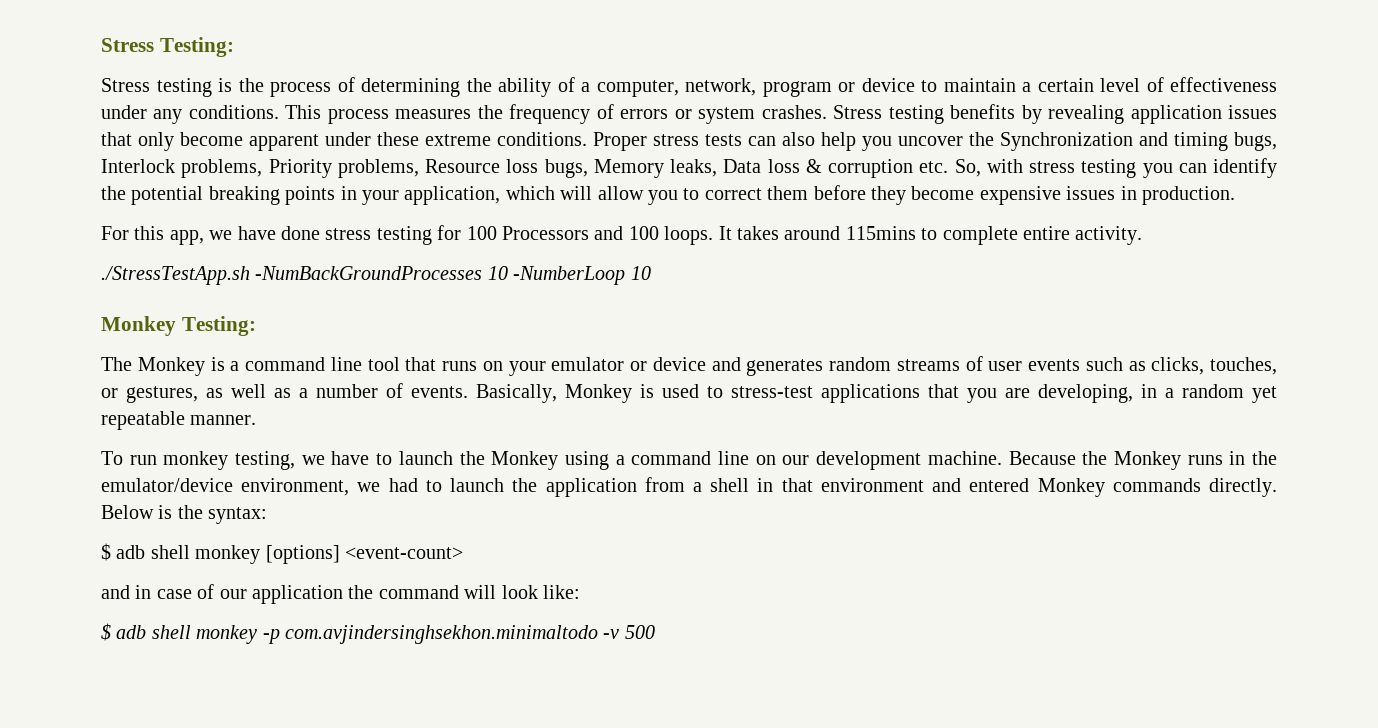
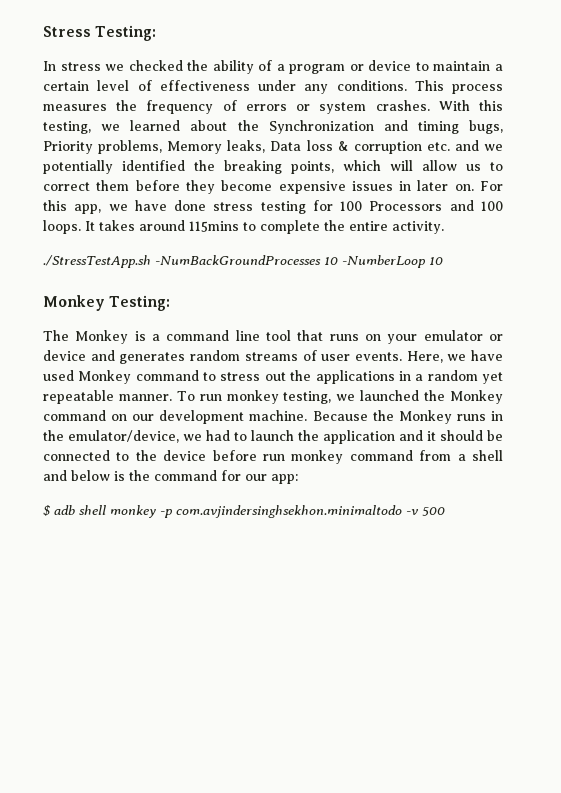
- Stress testing is the process of determining the ability of a computer, network, program or device to maintain a certain level of effectiveness under any conditions.
+ In stress we checked the ability of a program or device to maintain a certain level of effectiveness under any conditions.
- Stress testing benefits by revealing application issues that only become apparent under these extreme conditions. Proper stress tests can also help you uncover the Synchronization and timing bugs, Interlock problems, Priority problems, Resource loss bugs, Memory leaks, Data loss & corruption etc. So, with stress testing you can identify the potential breaking points in your application, which will allow you to correct them before they become expensive issues in production.
- For this app, we have done stress testing for 100 Processors and 100 loops.
+ With this testing, we learned about the Synchronization and timing bugs, Priority problems, Memory leaks, Data loss & corruption etc. and we potentially identified the breaking points, which will allow us to correct them before they become expensive issues in later on. For this app, we have done stress testing for 100 Processors and 100 loops.
- It takes around 115mins to complete entire activity.
+ It takes around 115mins to complete the entire activity.
- The Monkey is a command line tool that runs on your emulator or device and generates random streams of user events such as clicks, touches, or gestures, as well as a number of events. Basically, Monkey is used to stress-test applications that you are developing, in a random yet repeatable manner.
- To run monkey testing, we have to launch the Monkey using a command line on our development machine.
+ The Monkey is a command line tool that runs on your emulator or device and generates random streams of user events. Here, we have used Monkey command to stress out the applications in a random yet repeatable manner. To run monkey testing, we launched the Monkey command on our development machine.
- Because the Monkey runs in the emulator/device environment, we had to launch the application from a shell in that environment and entered Monkey commands directly. Below is the syntax:
- $ adb shell monkey [options] <event-count>
- and in case of our application the command will look like:
+ Because the Monkey runs in the emulator/device, we had to launch the application and it should be connected to the device before run monkey command from a shell and below is the command for our app:

